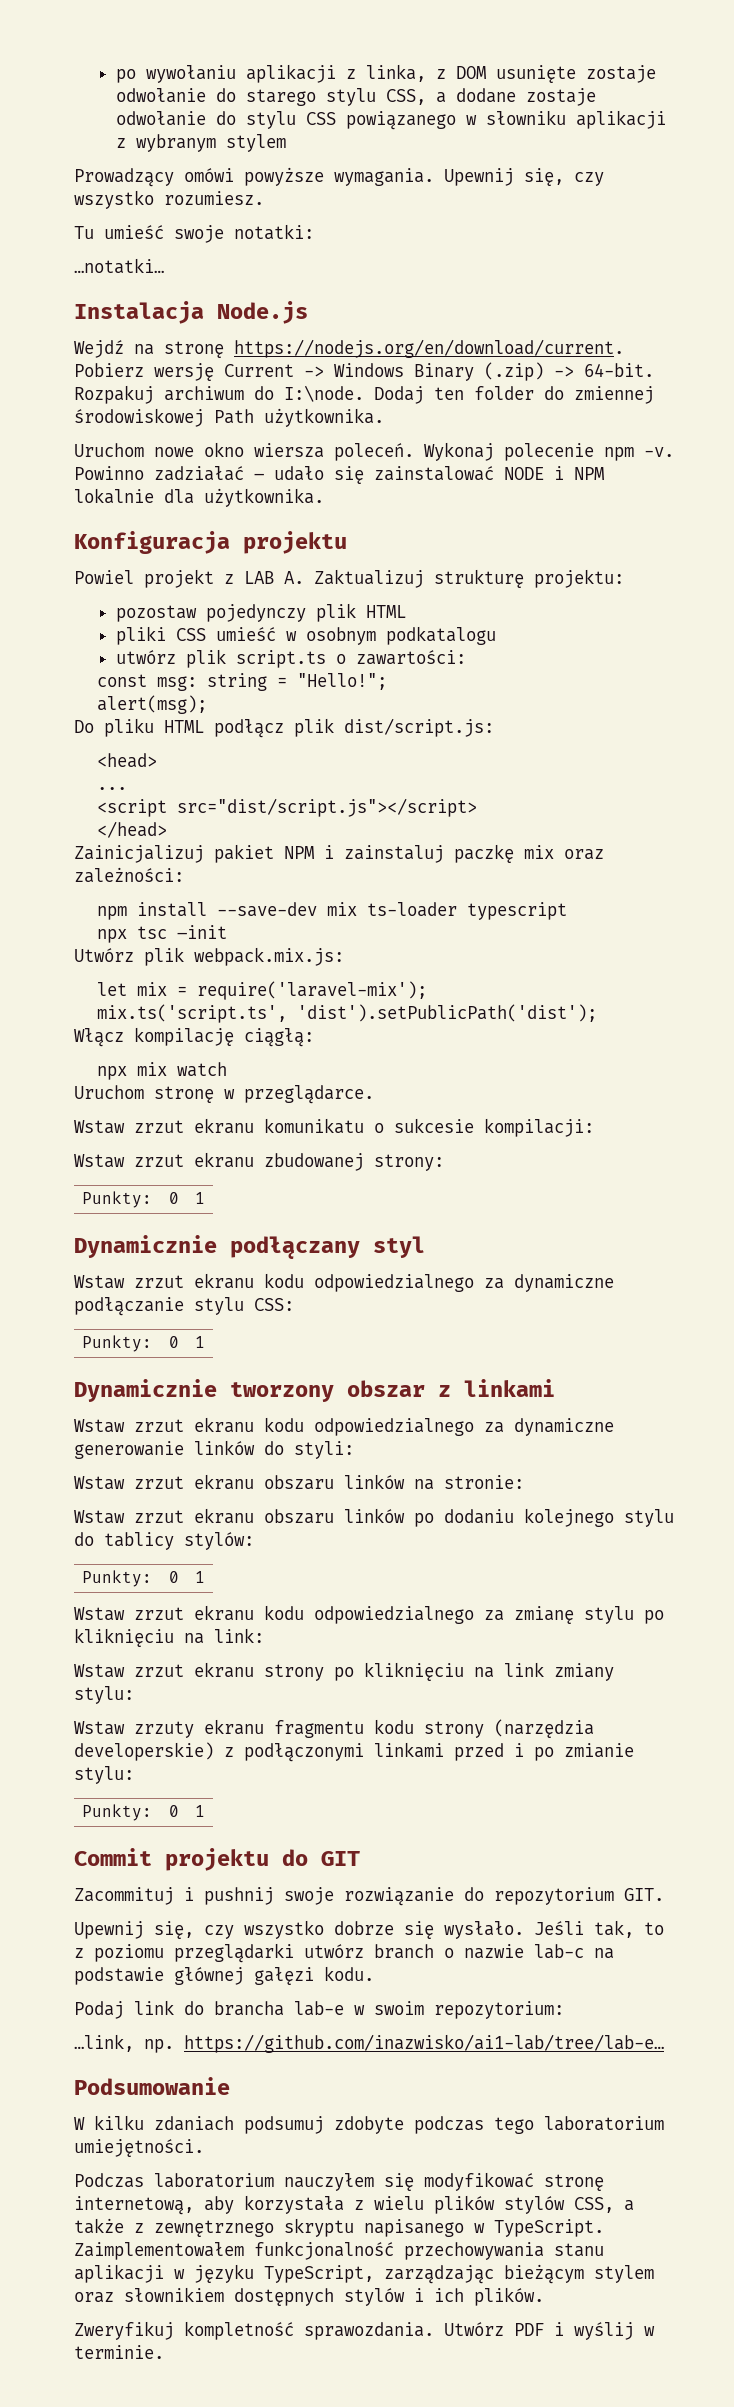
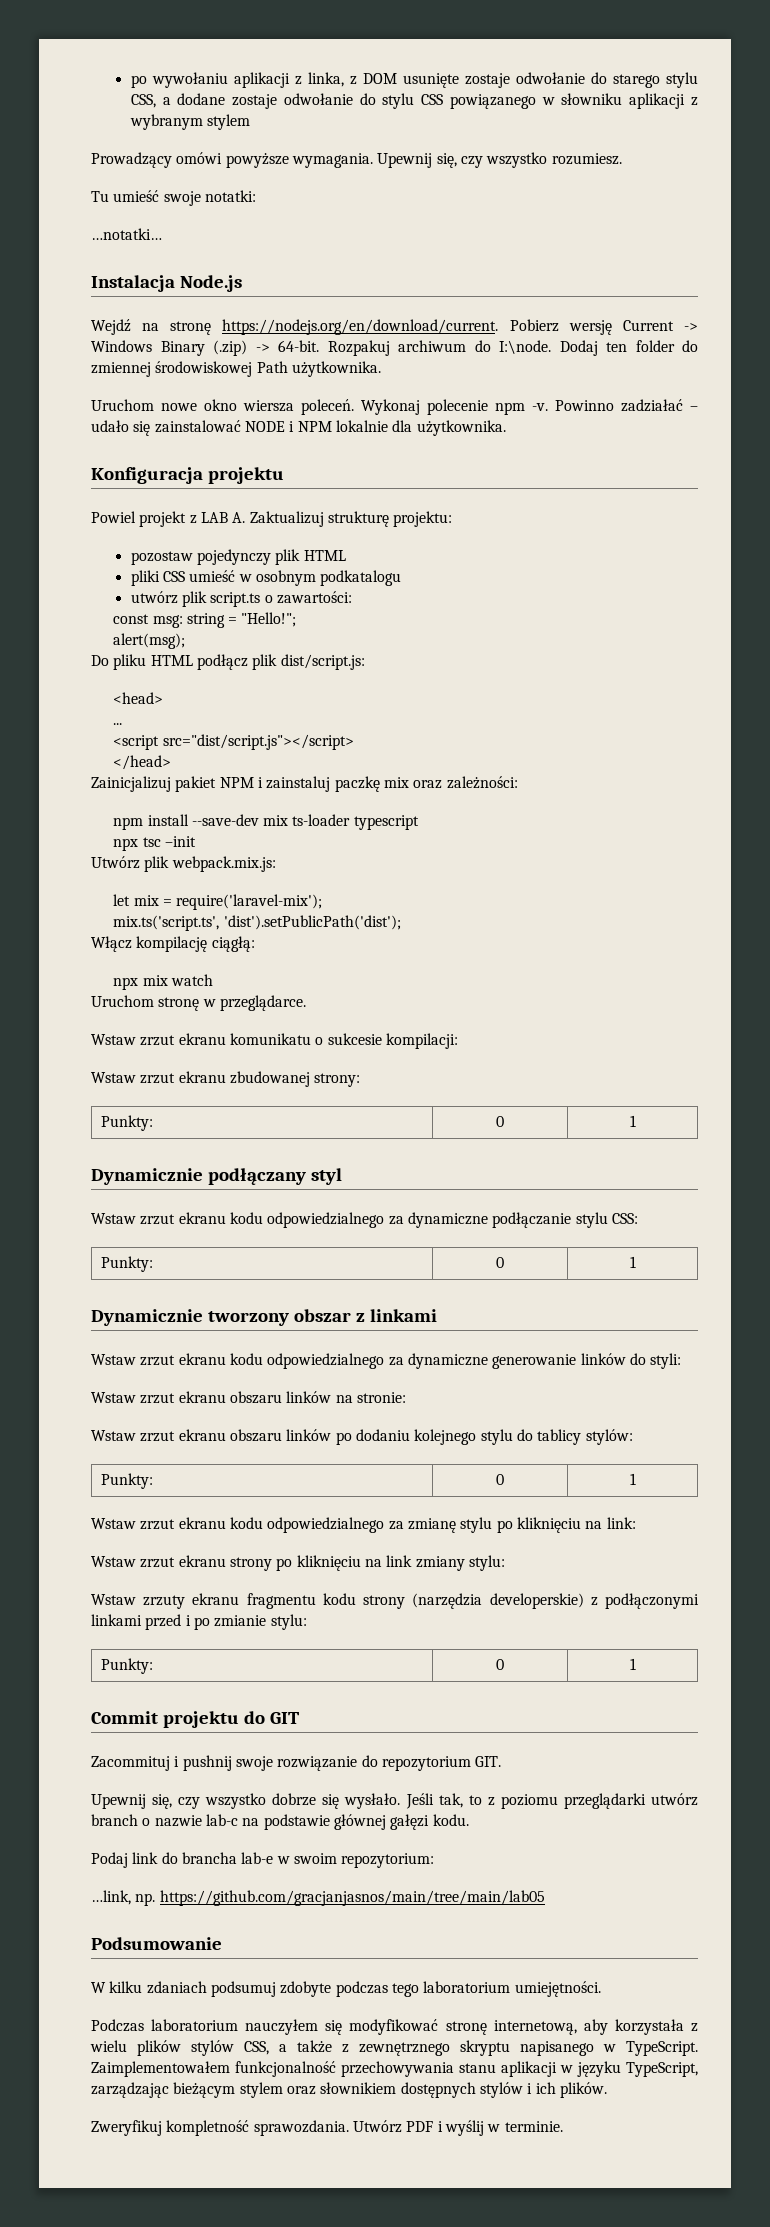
- …link, np. https://github.com/inazwisko/ai1-lab/tree/lab-e…
+ …link, np. https://github.com/gracjanjasnos/main/tree/main/lab05

